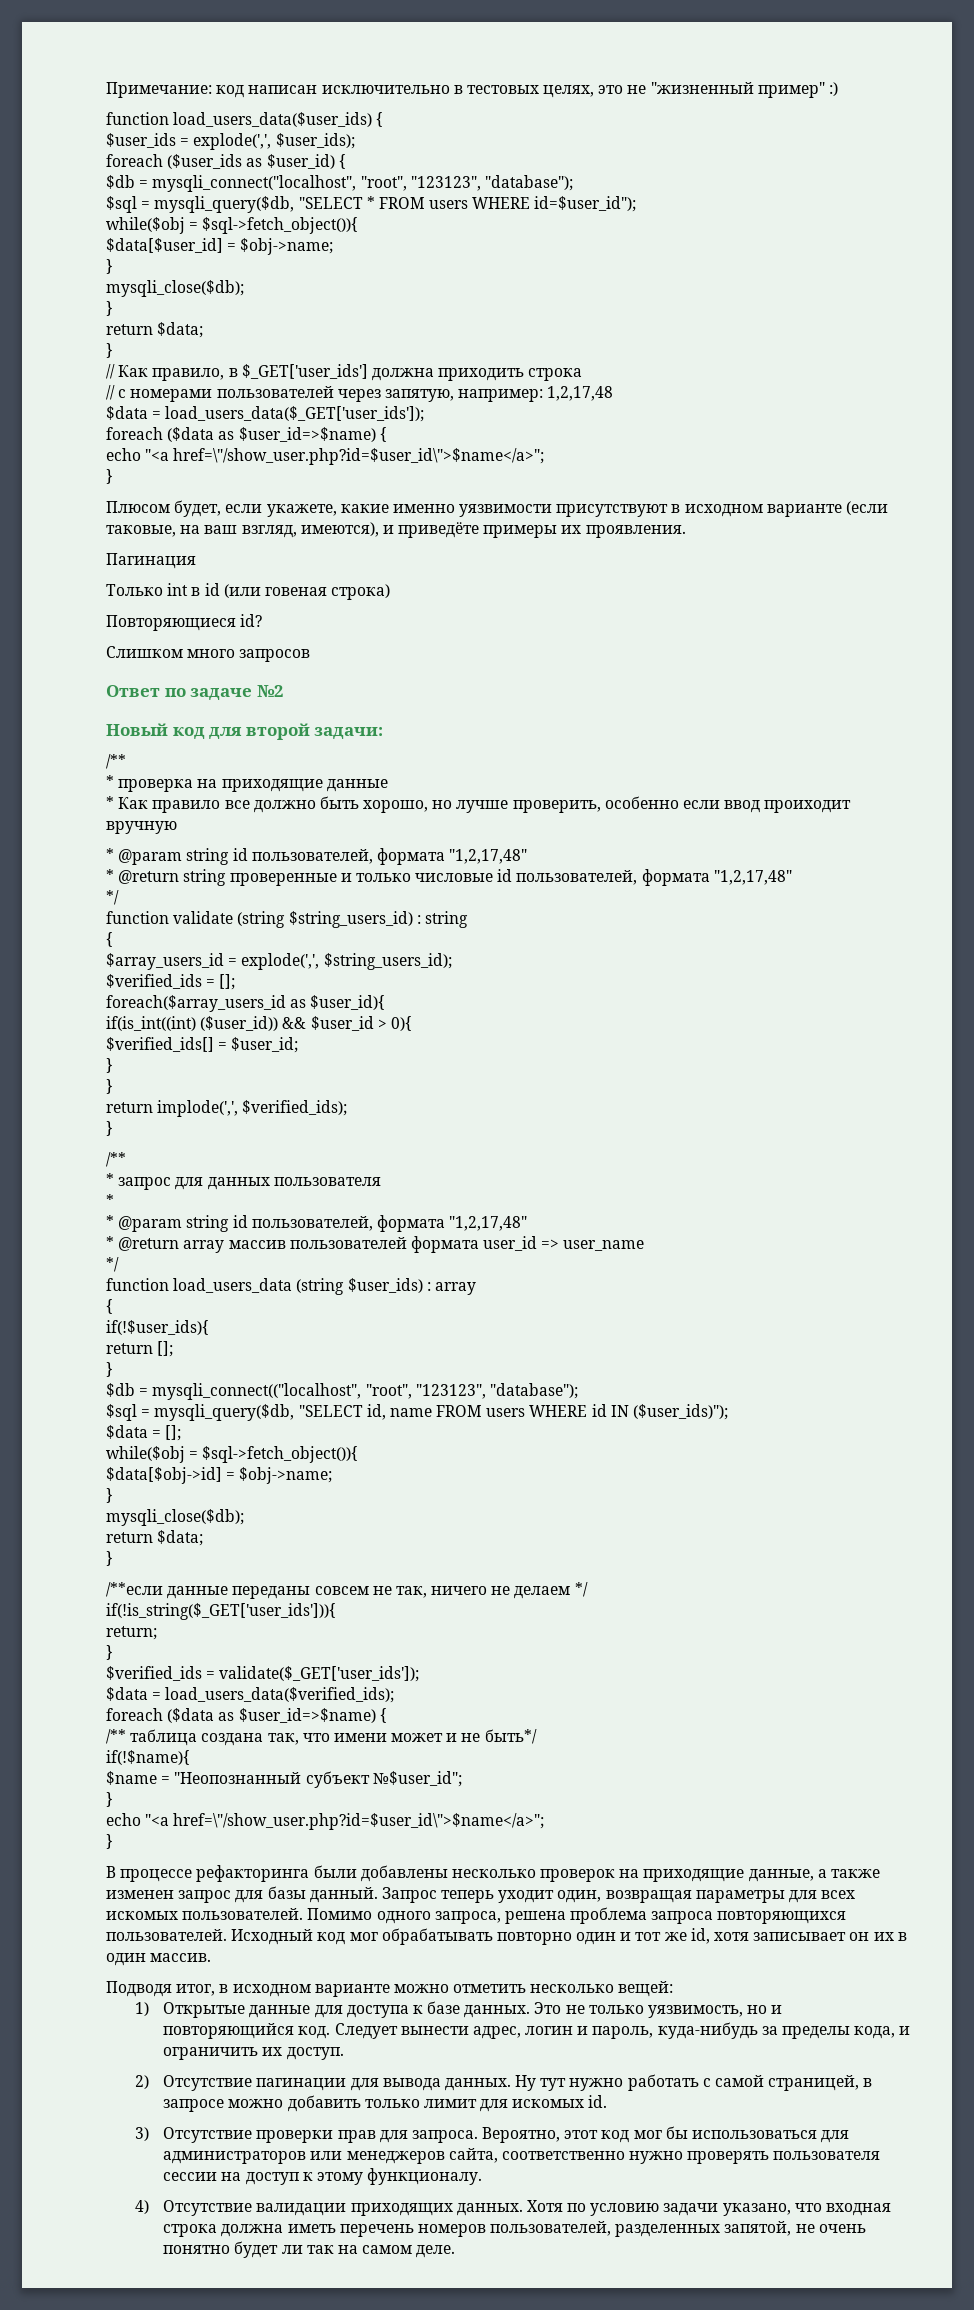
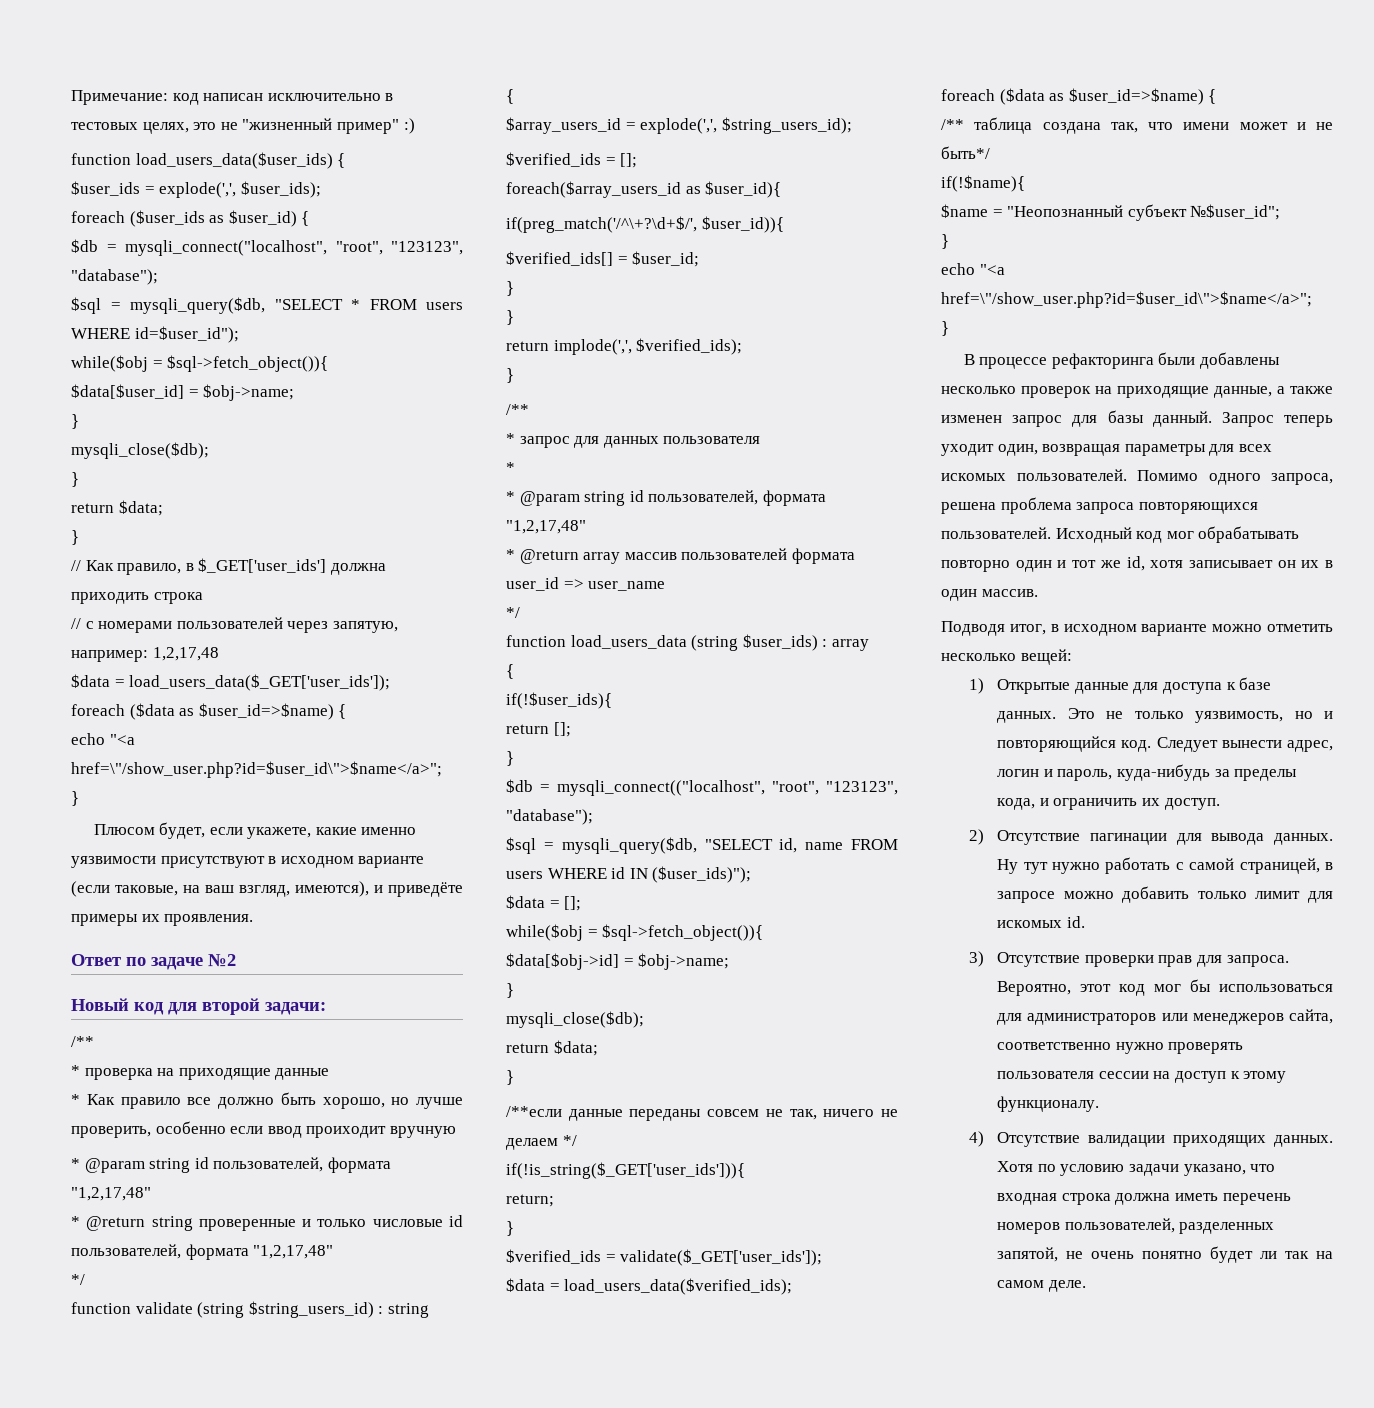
- Пагинация
- Только int в id (или говеная строка)
- Повторяющиеся id?
- Слишком много запросов
- if(is_int((int) ($user_id)) && $user_id > 0){
+ if(preg_match('/^\+?\d+$/', $user_id)){

